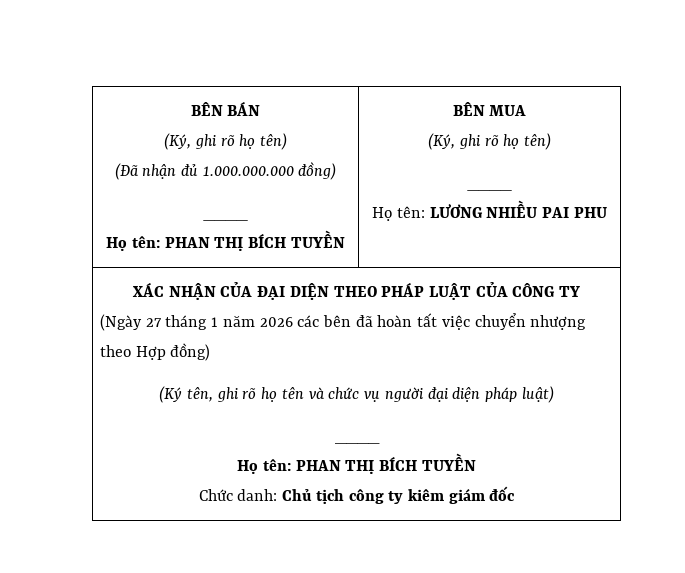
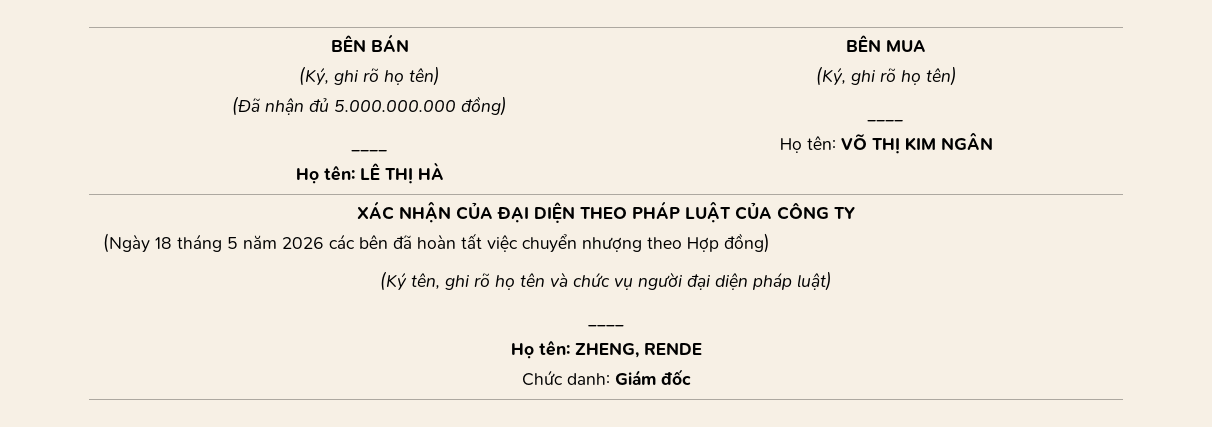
  BÊN BÁN
  (Ký, ghi rõ họ tên)
- (Đã nhận đủ 1.000.000.000 đồng)
+ (Đã nhận đủ 5.000.000.000 đồng)
  ____
- Họ tên: PHAN THỊ BÍCH TUYỀN | BÊN MUA
+ Họ tên: LÊ THỊ HÀ | BÊN MUA
  (Ký, ghi rõ họ tên)
  ____
- Họ tên: LƯƠNG NHIỀU PAI PHU
+ Họ tên: VÕ THỊ KIM NGÂN
- (Ngày 27 tháng 1 năm 2026 các bên đã hoàn tất việc chuyển nhượng theo Hợp đồng)
+ (Ngày 18 tháng 5 năm 2026 các bên đã hoàn tất việc chuyển nhượng theo Hợp đồng)
  (Ký tên, ghi rõ họ tên và chức vụ người đại diện pháp luật)
  ____
- Họ tên: PHAN THỊ BÍCH TUYỀN
- Chức danh: Chủ tịch công ty kiêm giám đốc
+ Họ tên: ZHENG, RENDE
+ Chức danh: Giám đốc

